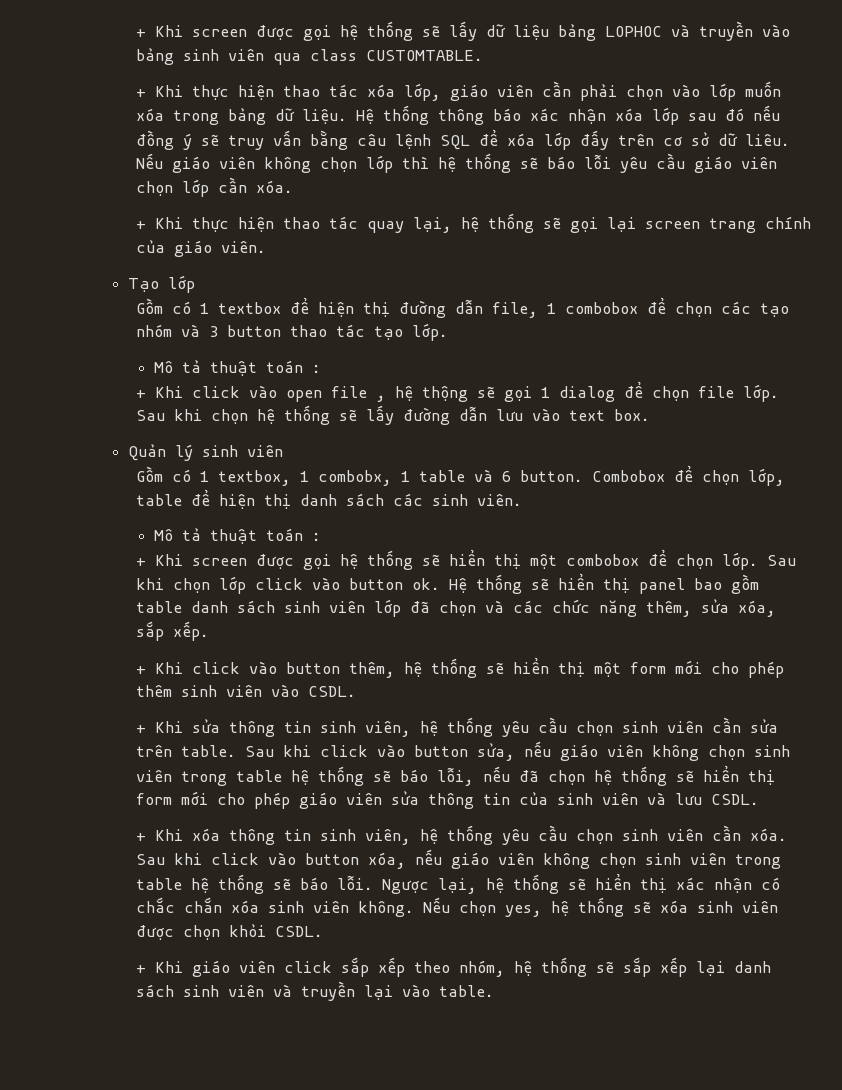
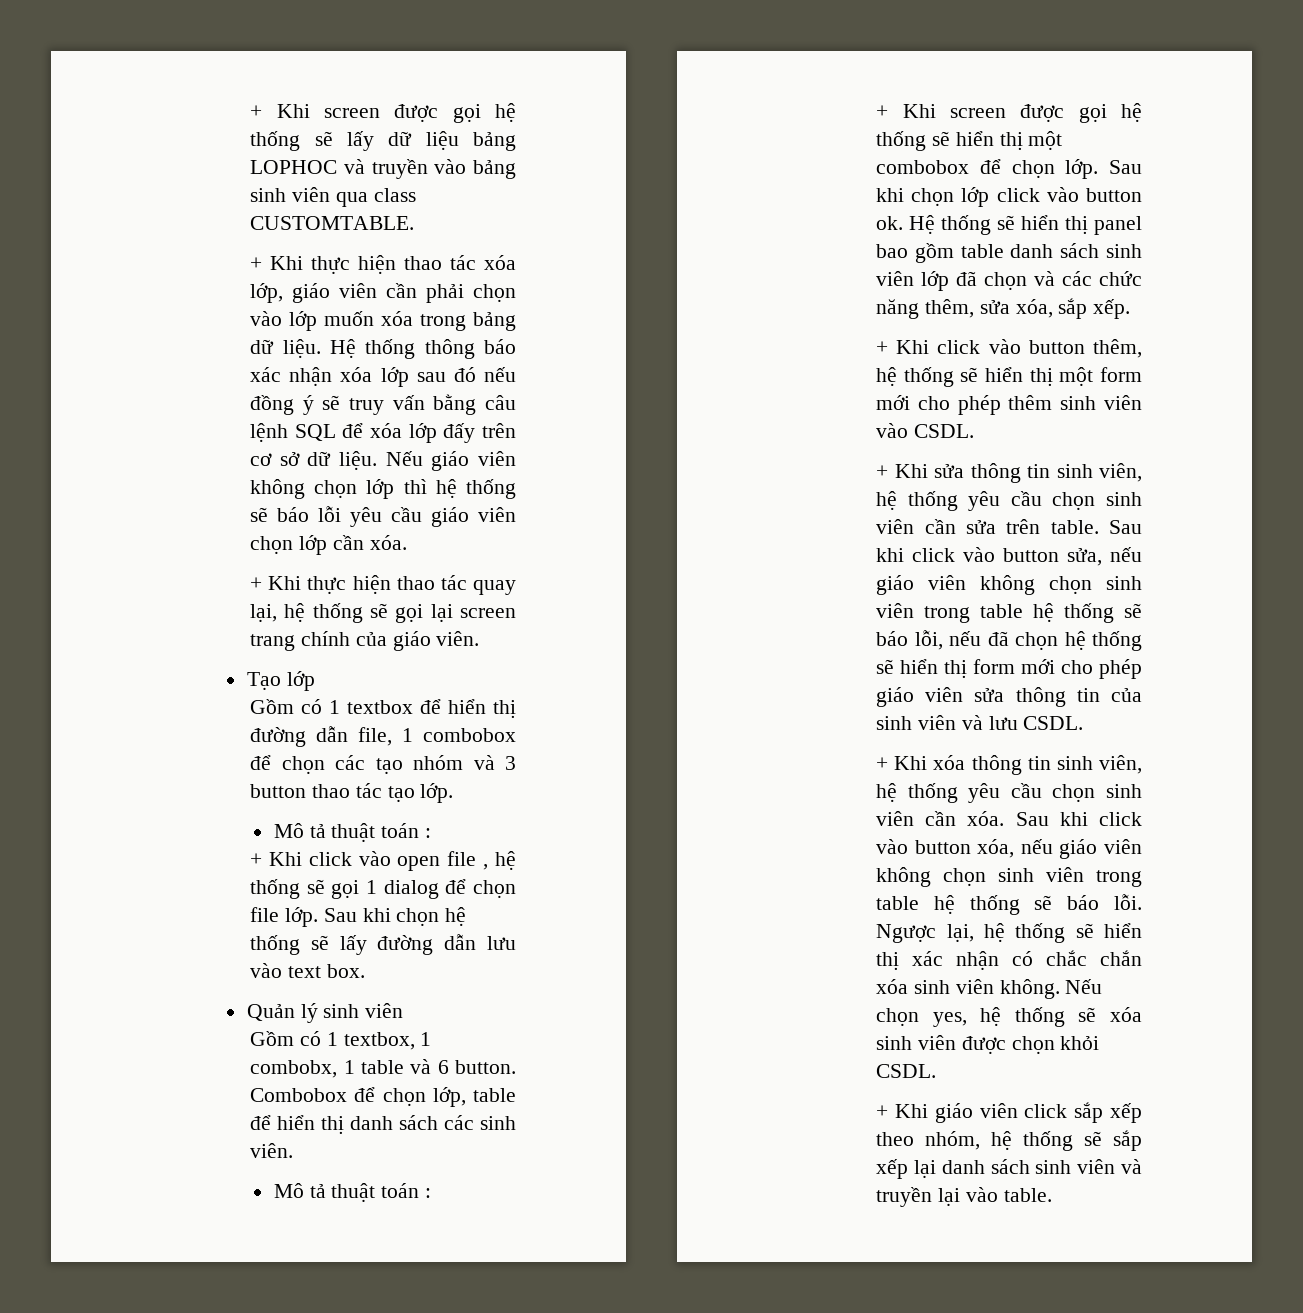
- Hệ thống thông báo xác nhận xóa lớp sau đó nếu đồng ý sẽ truy vấn bằng câu lệnh SQL để xóa lớp đấy trên cơ sở dữ liêu.
+ Hệ thống thông báo xác nhận xóa lớp sau đó nếu đồng ý sẽ truy vấn bằng câu lệnh SQL để xóa lớp đấy trên cơ sở dữ liệu.
- Gồm có 1 textbox để hiện thị đường dẫn file, 1 combobox để chọn các tạo nhóm và 3 button thao tác tạo lớp.
+ Gồm có 1 textbox để hiển thị đường dẫn file, 1 combobox để chọn các tạo nhóm và 3 button thao tác tạo lớp.
- + Khi click vào open file , hệ thộng sẽ gọi 1 dialog để chọn file lớp.
+ + Khi click vào open file , hệ thống sẽ gọi 1 dialog để chọn file lớp.
- Combobox để chọn lớp, table để hiện thị danh sách các sinh viên.
+ Combobox để chọn lớp, table để hiển thị danh sách các sinh viên.

